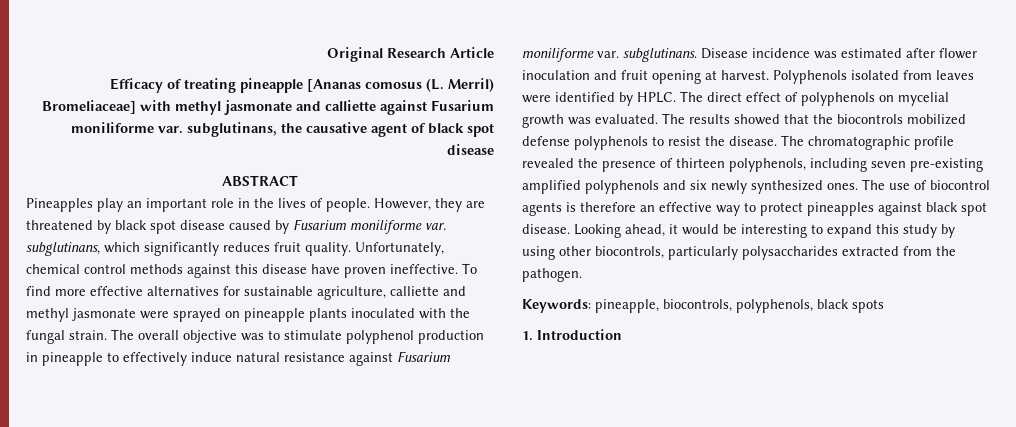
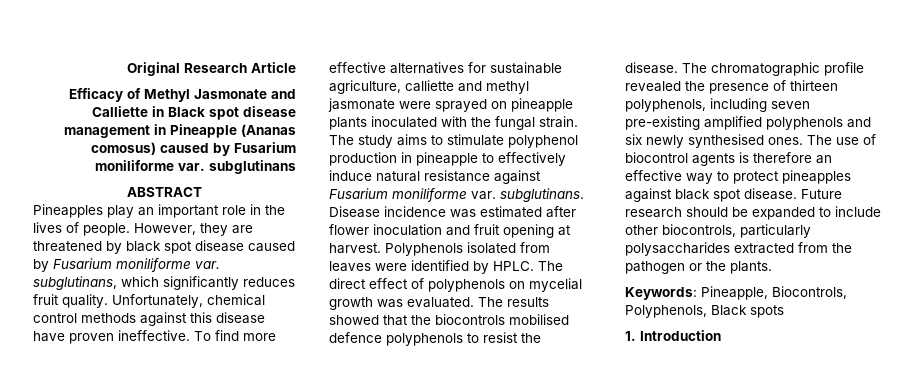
- Efficacy of treating pineapple [Ananas comosus (L. Merril) Bromeliaceae] with methyl jasmonate and calliette against Fusarium moniliforme var. subglutinans, the causative agent of black spot disease
+ Efficacy of Methyl Jasmonate and Calliette in Black spot disease management in Pineapple (Ananas comosus) caused by Fusarium moniliforme var. subglutinans
- The overall objective was to stimulate polyphenol production in pineapple to effectively induce natural resistance against Fusarium moniliforme var. subglutinans.
+ The study aims to stimulate polyphenol production in pineapple to effectively induce natural resistance against Fusarium moniliforme var. subglutinans.
- The results showed that the biocontrols mobilized defense polyphenols to resist the disease.
+ The results showed that the biocontrols mobilised defence polyphenols to resist the disease.
- The chromatographic profile revealed the presence of thirteen polyphenols, including seven pre-existing amplified polyphenols and six newly synthesized ones.
+ The chromatographic profile revealed the presence of thirteen polyphenols, including seven pre-existing amplified polyphenols and six newly synthesised ones.
- Looking ahead, it would be interesting to expand this study by using other biocontrols, particularly polysaccharides extracted from the pathogen.
- Keywords: pineapple, biocontrols, polyphenols, black spots
+ Future research should be expanded to include other biocontrols, particularly polysaccharides extracted from the pathogen or the plants.
+ Keywords: Pineapple, Biocontrols, Polyphenols, Black spots

